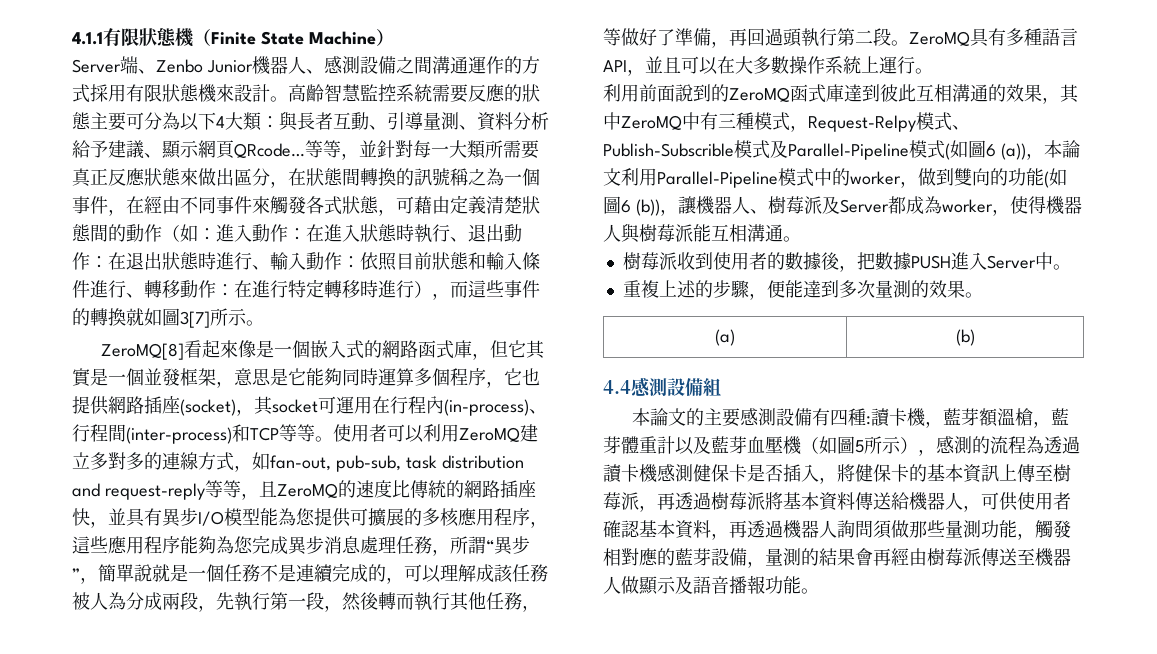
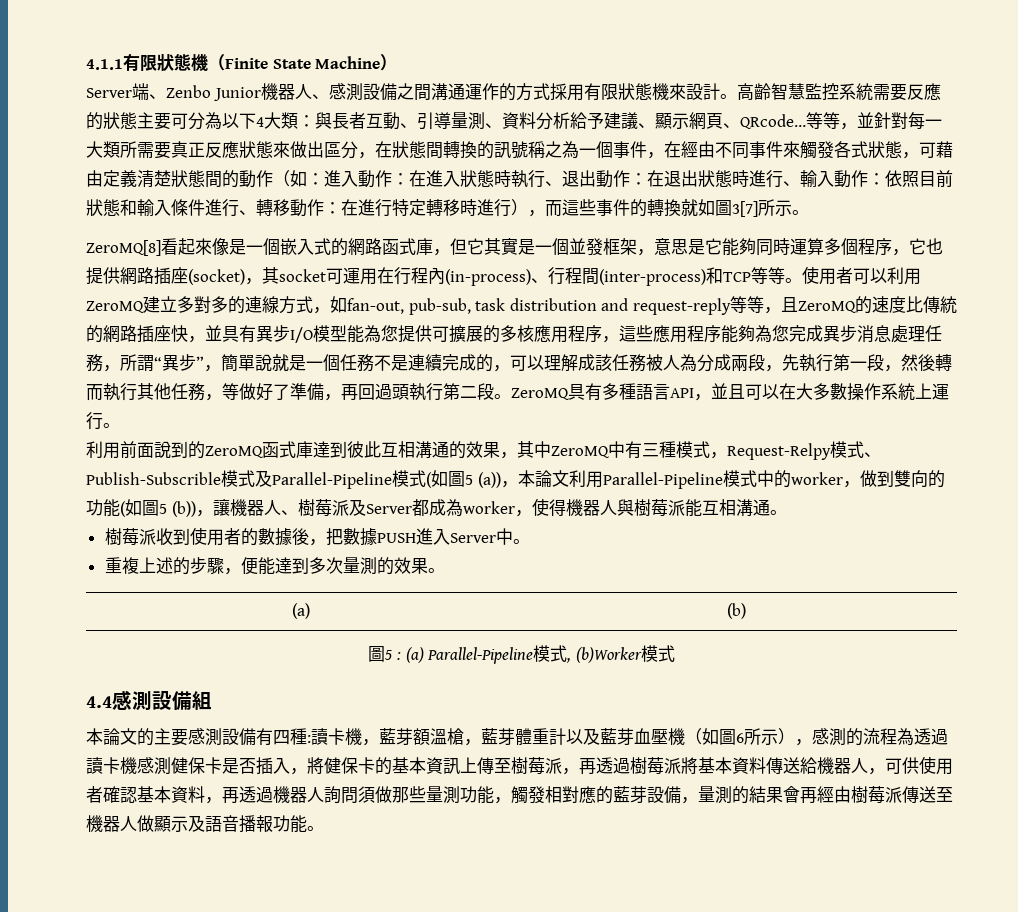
- 高齡智慧監控系統需要反應的狀態主要可分為以下4大類：與長者互動、引導量測、資料分析給予建議、顯示網頁QRcode…
+ 高齡智慧監控系統需要反應的狀態主要可分為以下4大類：與長者互動、引導量測、資料分析給予建議、顯示網頁、QRcode…
- 利用前面說到的ZeroMQ函式庫達到彼此互相溝通的效果，其中ZeroMQ中有三種模式，Request-Relpy模式、Publish-Subscrible模式及Parallel-Pipeline模式(如圖6 (a))，本論文利用Parallel-Pipeline模式中的worker，做到雙向的功能(如圖6 (b))，讓機器人、樹莓派及Server都成為worker，使得機器人與樹莓派能互相溝通。
+ 利用前面說到的ZeroMQ函式庫達到彼此互相溝通的效果，其中ZeroMQ中有三種模式，Request-Relpy模式、Publish-Subscrible模式及Parallel-Pipeline模式(如圖5 (a))，本論文利用Parallel-Pipeline模式中的worker，做到雙向的功能(如圖5 (b))，讓機器人、樹莓派及Server都成為worker，使得機器人與樹莓派能互相溝通。
+ 圖5 : (a) Parallel-Pipeline模式, (b)Worker模式
- 讀卡機，藍芽額溫槍，藍芽體重計以及藍芽血壓機（如圖5所示），感測的流程為透過讀卡機感測健保卡是否插入，將健保卡的基本資訊上傳至樹莓派，再透過樹莓派將基本資料傳送給機器人，可供使用者確認基本資料，再透過機器人詢問須做那些量測功能，觸發相對應的藍芽設備，量測的結果會再經由樹莓派傳送至機器人做顯示及語音播報功能。
+ 讀卡機，藍芽額溫槍，藍芽體重計以及藍芽血壓機（如圖6所示），感測的流程為透過讀卡機感測健保卡是否插入，將健保卡的基本資訊上傳至樹莓派，再透過樹莓派將基本資料傳送給機器人，可供使用者確認基本資料，再透過機器人詢問須做那些量測功能，觸發相對應的藍芽設備，量測的結果會再經由樹莓派傳送至機器人做顯示及語音播報功能。

